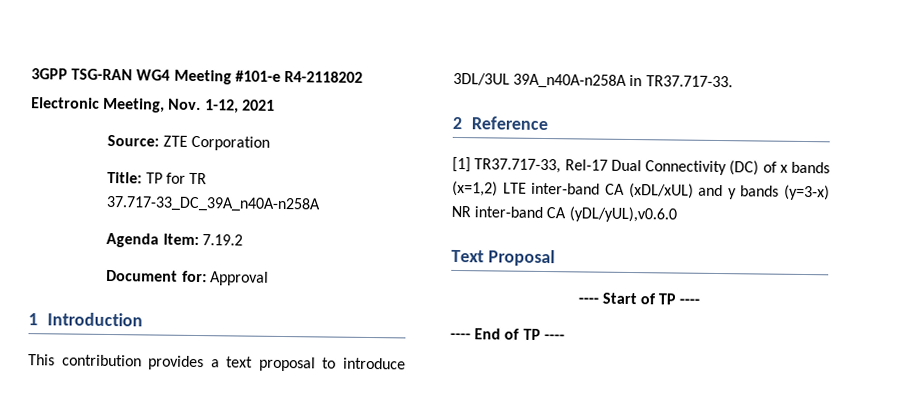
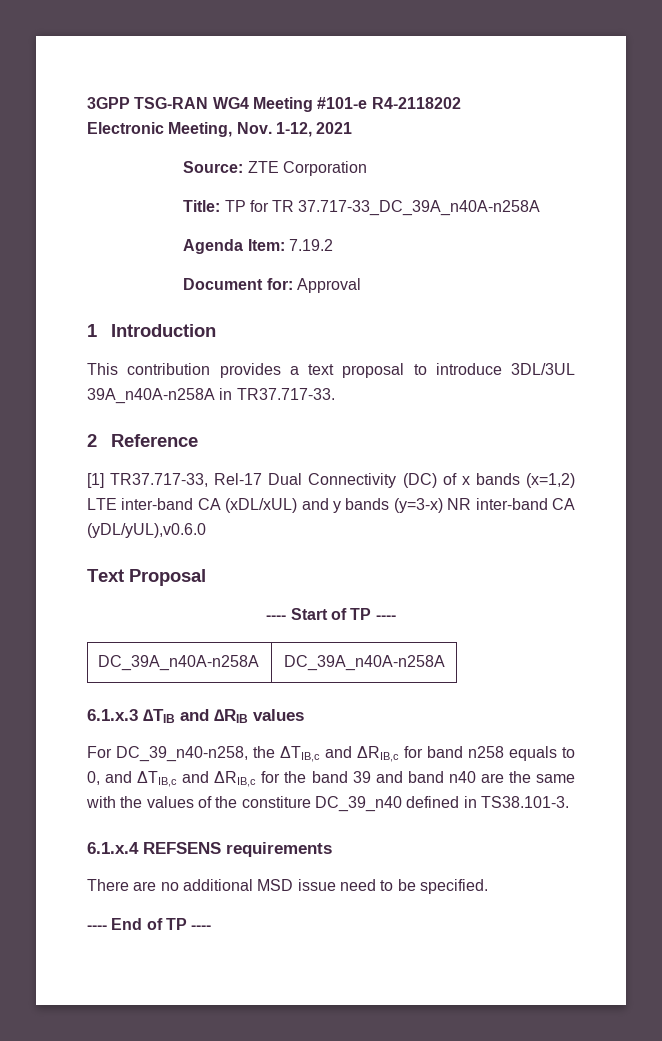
+ DC_39A_n40A-n258A | DC_39A_n40A-n258A
+ 6.1.x.3 ∆TIB and ∆RIB values
+ For DC_39_n40-n258, the ΔTIB,c and ΔRIB,c for band n258 equals to 0, and ΔTIB,c and ΔRIB,c for the band 39 and band n40 are the same with the values of the constiture DC_39_n40 defined in TS38.101-3.
+ 6.1.x.4 REFSENS requirements
+ There are no additional MSD issue need to be specified.

